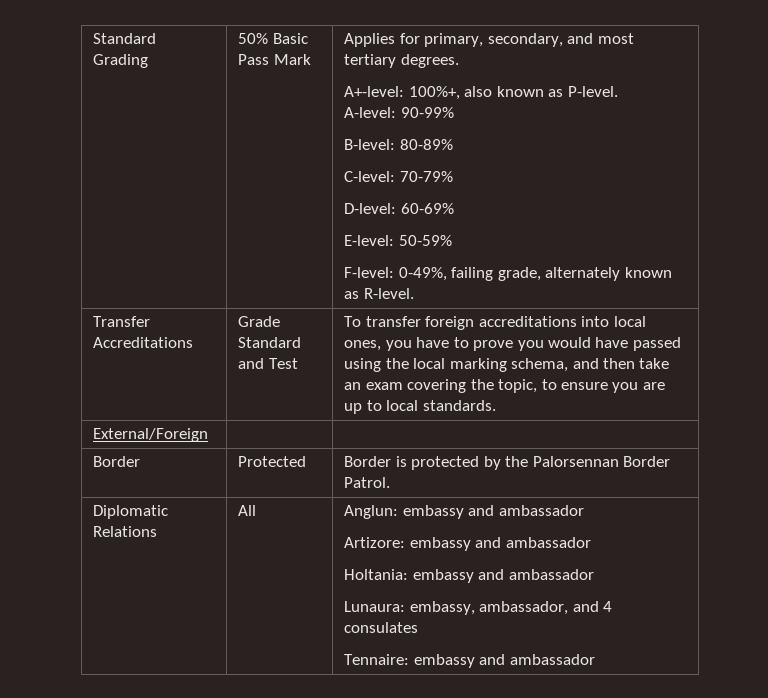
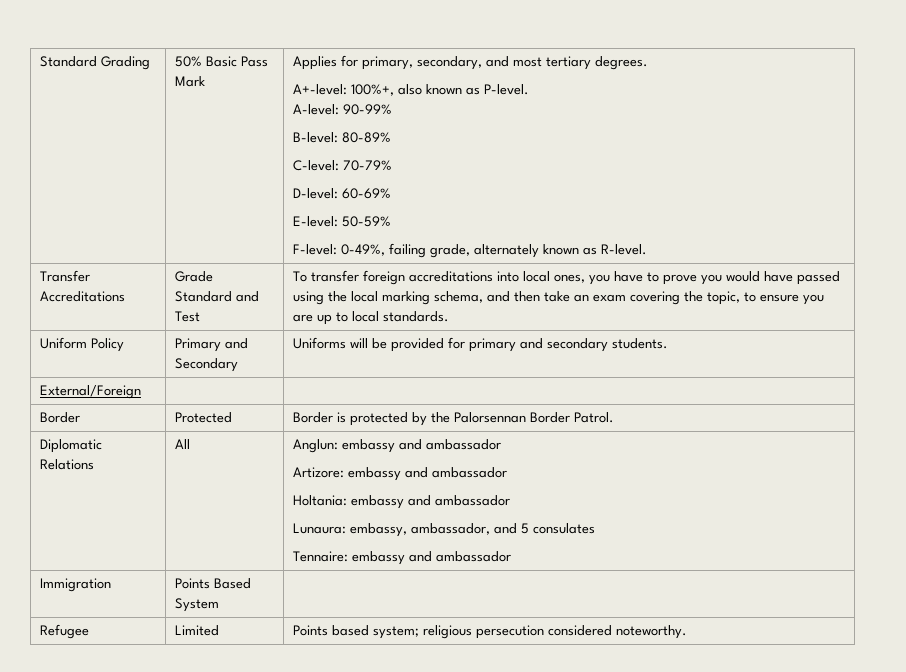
+ Uniform Policy | Primary and Secondary | Uniforms will be provided for primary and secondary students.
  Diplomatic Relations | All | Anglun: embassy and ambassador
  Artizore: embassy and ambassador
  Holtania: embassy and ambassador
- Lunaura: embassy, ambassador, and 4 consulates
+ Lunaura: embassy, ambassador, and 5 consulates
+ Immigration | Points Based System |
+ Refugee | Limited | Points based system; religious persecution considered noteworthy.

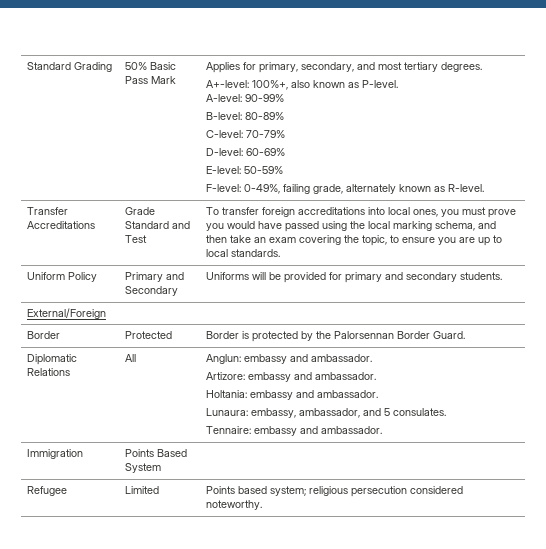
- To transfer foreign accreditations into local ones, you have to prove you would have passed using the local marking schema, and then take an exam covering the topic, to ensure you are up to local standards.
+ To transfer foreign accreditations into local ones, you must prove you would have passed using the local marking schema, and then take an exam covering the topic, to ensure you are up to local standards.
- Border | Protected | Border is protected by the Palorsennan Border Patrol.
+ Border | Protected | Border is protected by the Palorsennan Border Guard.
- Diplomatic Relations | All | Anglun: embassy and ambassador
- Artizore: embassy and ambassador
- Holtania: embassy and ambassador
- Lunaura: embassy, ambassador, and 5 consulates
- Tennaire: embassy and ambassador
+ Diplomatic Relations | All | Anglun: embassy and ambassador.
+ Artizore: embassy and ambassador.
+ Holtania: embassy and ambassador.
+ Lunaura: embassy, ambassador, and 5 consulates.
+ Tennaire: embassy and ambassador.

